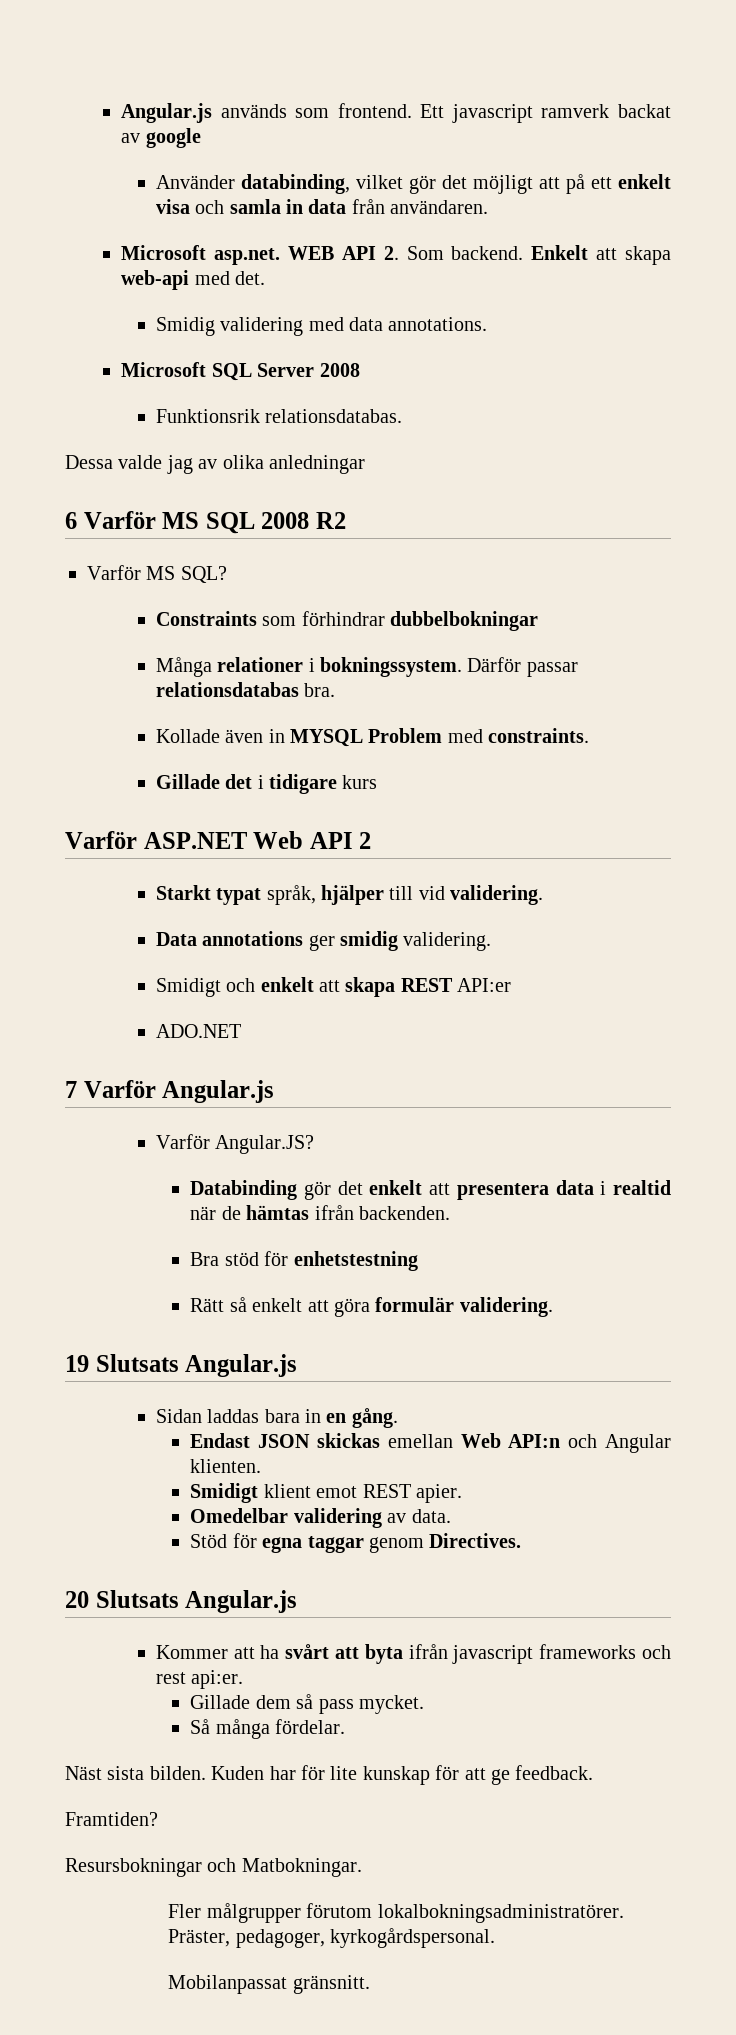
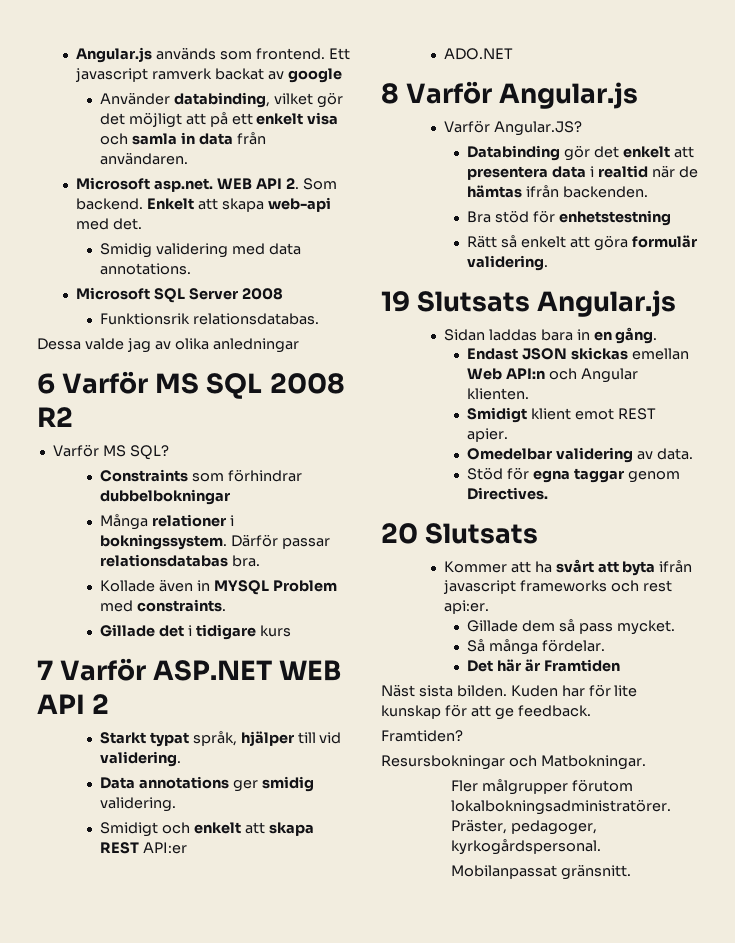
- Varför ASP.NET Web API 2
+ 7 Varför ASP.NET WEB API 2
- 7 Varför Angular.js
+ 8 Varför Angular.js
- 20 Slutsats Angular.js
+ 20 Slutsats
+ Det här är Framtiden

